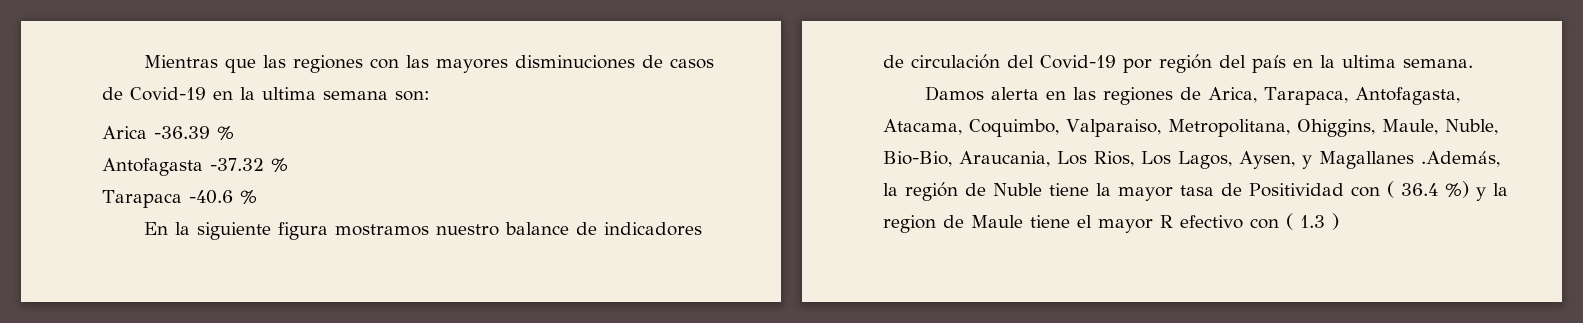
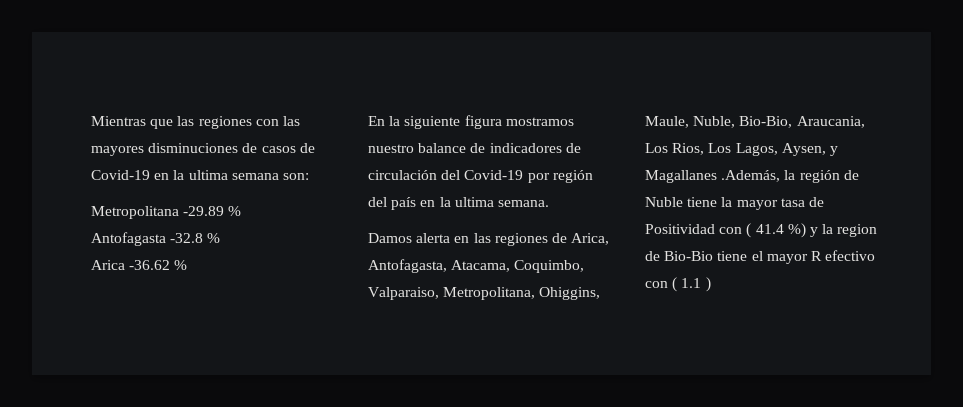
- Arica -36.39 %
+ Metropolitana -29.89 %
- Antofagasta -37.32 %
- Tarapaca -40.6 %
+ Antofagasta -32.8 %
+ Arica -36.62 %
- Damos alerta en las regiones de Arica, Tarapaca, Antofagasta, Atacama, Coquimbo, Valparaiso, Metropolitana, Ohiggins, Maule, Nuble, Bio-Bio, Araucania, Los Rios, Los Lagos, Aysen, y Magallanes .Además, la región de Nuble tiene la mayor tasa de Positividad con ( 36.4 %) y la region de Maule tiene el mayor R efectivo con ( 1.3 )
+ Damos alerta en las regiones de Arica, Antofagasta, Atacama, Coquimbo, Valparaiso, Metropolitana, Ohiggins, Maule, Nuble, Bio-Bio, Araucania, Los Rios, Los Lagos, Aysen, y Magallanes .Además, la región de Nuble tiene la mayor tasa de Positividad con ( 41.4 %) y la region de Bio-Bio tiene el mayor R efectivo con ( 1.1 )

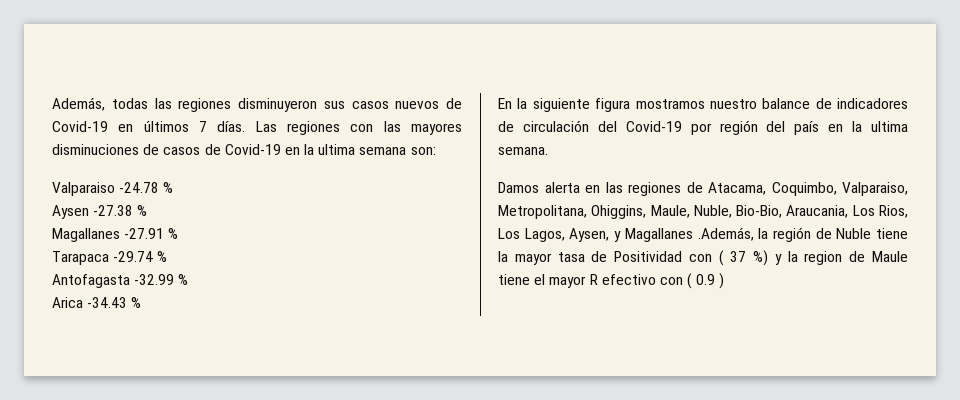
- Mientras que las regiones con las mayores disminuciones de casos de Covid-19 en la ultima semana son:
+ Además, todas las regiones disminuyeron sus casos nuevos de Covid-19 en últimos 7 días. Las regiones con las mayores disminuciones de casos de Covid-19 en la ultima semana son:
- Metropolitana -29.89 %
+ Valparaiso -24.78 %
+ Aysen -27.38 %
+ Magallanes -27.91 %
+ Tarapaca -29.74 %
- Antofagasta -32.8 %
+ Antofagasta -32.99 %
- Arica -36.62 %
+ Arica -34.43 %
- Damos alerta en las regiones de Arica, Antofagasta, Atacama, Coquimbo, Valparaiso, Metropolitana, Ohiggins, Maule, Nuble, Bio-Bio, Araucania, Los Rios, Los Lagos, Aysen, y Magallanes .Además, la región de Nuble tiene la mayor tasa de Positividad con ( 41.4 %) y la region de Bio-Bio tiene el mayor R efectivo con ( 1.1 )
+ Damos alerta en las regiones de Atacama, Coquimbo, Valparaiso, Metropolitana, Ohiggins, Maule, Nuble, Bio-Bio, Araucania, Los Rios, Los Lagos, Aysen, y Magallanes .Además, la región de Nuble tiene la mayor tasa de Positividad con ( 37 %) y la region de Maule tiene el mayor R efectivo con ( 0.9 )

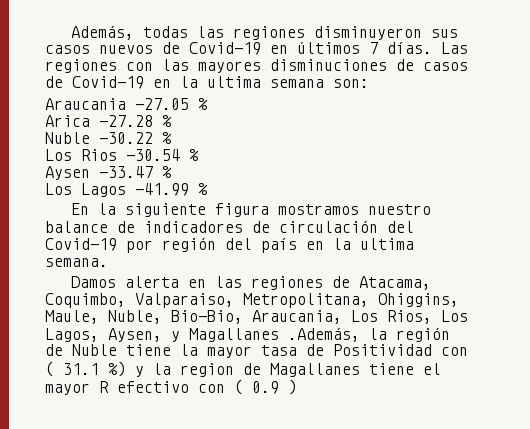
- Valparaiso -24.78 %
+ Araucania -27.05 %
+ Arica -27.28 %
+ Nuble -30.22 %
+ Los Rios -30.54 %
- Aysen -27.38 %
- Magallanes -27.91 %
- Tarapaca -29.74 %
- Antofagasta -32.99 %
- Arica -34.43 %
+ Aysen -33.47 %
+ Los Lagos -41.99 %
- Damos alerta en las regiones de Atacama, Coquimbo, Valparaiso, Metropolitana, Ohiggins, Maule, Nuble, Bio-Bio, Araucania, Los Rios, Los Lagos, Aysen, y Magallanes .Además, la región de Nuble tiene la mayor tasa de Positividad con ( 37 %) y la region de Maule tiene el mayor R efectivo con ( 0.9 )
+ Damos alerta en las regiones de Atacama, Coquimbo, Valparaiso, Metropolitana, Ohiggins, Maule, Nuble, Bio-Bio, Araucania, Los Rios, Los Lagos, Aysen, y Magallanes .Además, la región de Nuble tiene la mayor tasa de Positividad con ( 31.1 %) y la region de Magallanes tiene el mayor R efectivo con ( 0.9 )

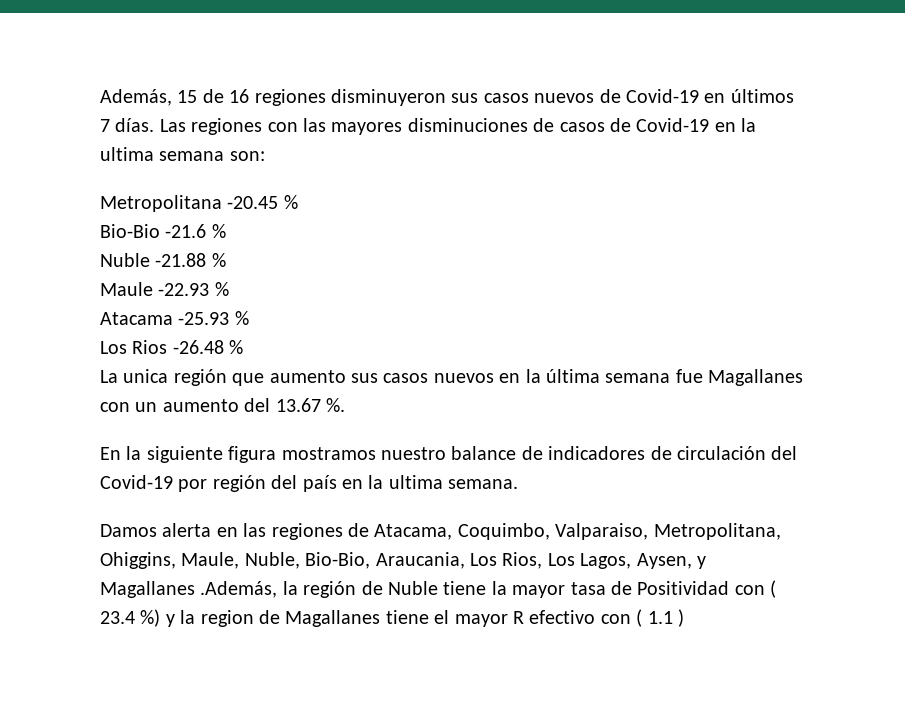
- Además, todas las regiones disminuyeron sus casos nuevos de Covid-19 en últimos 7 días.
+ Además, 15 de 16 regiones disminuyeron sus casos nuevos de Covid-19 en últimos 7 días.
- Araucania -27.05 %
- Arica -27.28 %
+ Metropolitana -20.45 %
+ Bio-Bio -21.6 %
- Nuble -30.22 %
+ Nuble -21.88 %
+ Maule -22.93 %
+ Atacama -25.93 %
- Los Rios -30.54 %
- Aysen -33.47 %
- Los Lagos -41.99 %
+ Los Rios -26.48 %
+ La unica región que aumento sus casos nuevos en la última semana fue Magallanes con un aumento del 13.67 %.
- Damos alerta en las regiones de Atacama, Coquimbo, Valparaiso, Metropolitana, Ohiggins, Maule, Nuble, Bio-Bio, Araucania, Los Rios, Los Lagos, Aysen, y Magallanes .Además, la región de Nuble tiene la mayor tasa de Positividad con ( 31.1 %) y la region de Magallanes tiene el mayor R efectivo con ( 0.9 )
+ Damos alerta en las regiones de Atacama, Coquimbo, Valparaiso, Metropolitana, Ohiggins, Maule, Nuble, Bio-Bio, Araucania, Los Rios, Los Lagos, Aysen, y Magallanes .Además, la región de Nuble tiene la mayor tasa de Positividad con ( 23.4 %) y la region de Magallanes tiene el mayor R efectivo con ( 1.1 )

